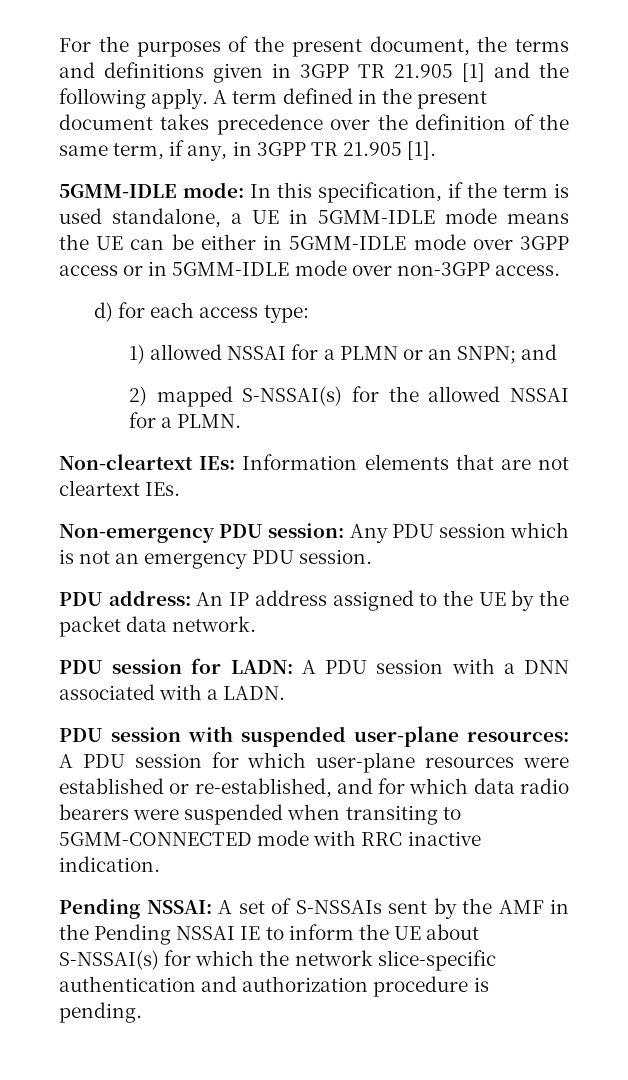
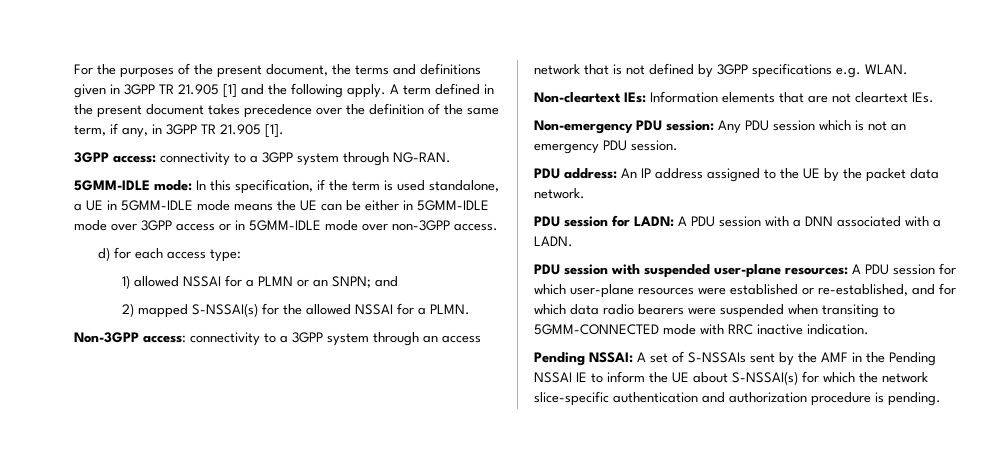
+ 3GPP access: connectivity to a 3GPP system through NG-RAN.
+ Non-3GPP access: connectivity to a 3GPP system through an access network that is not defined by 3GPP specifications e.g. WLAN.

